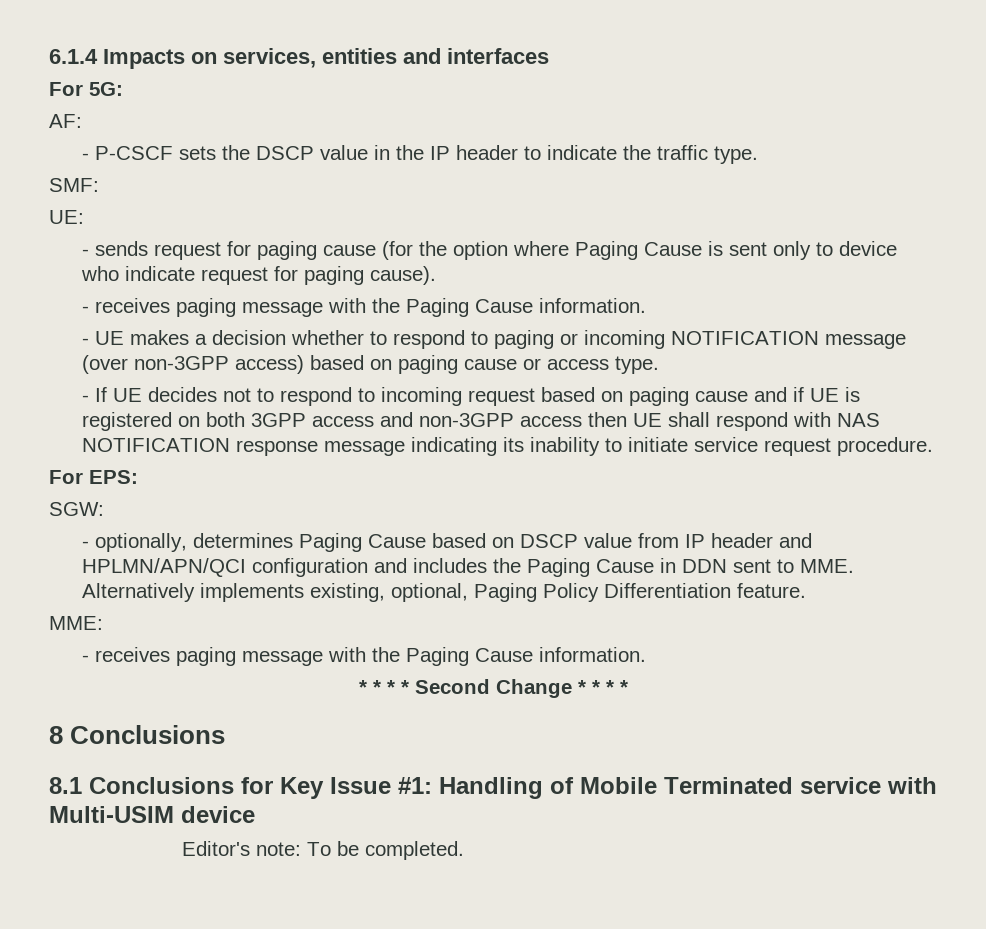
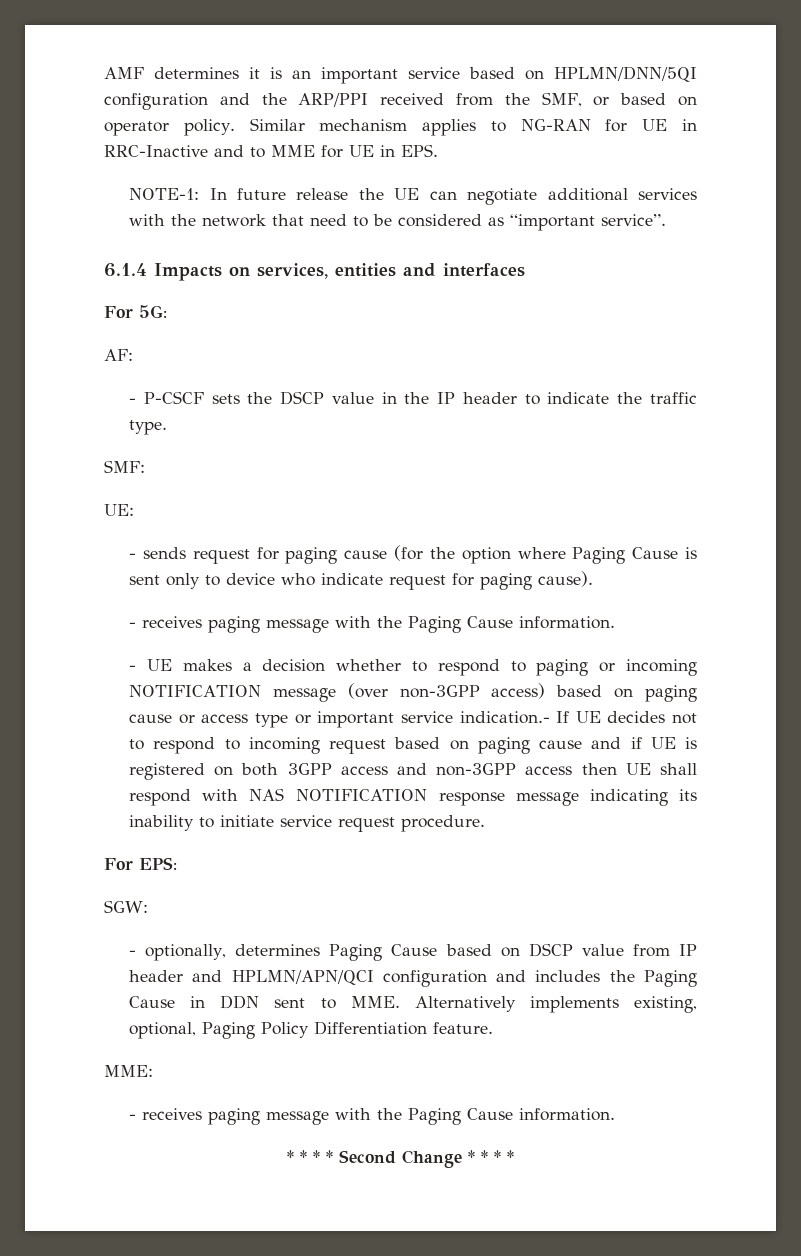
+ AMF determines it is an important service based on HPLMN/DNN/5QI configuration and the ARP/PPI received from the SMF, or based on operator policy. Similar mechanism applies to NG-RAN for UE in RRC-Inactive and to MME for UE in EPS.
+ NOTE-1: In future release the UE can negotiate additional services with the network that need to be considered as “important service”.
- - UE makes a decision whether to respond to paging or incoming NOTIFICATION message (over non-3GPP access) based on paging cause or access type.
- - If UE decides not to respond to incoming request based on paging cause and if UE is registered on both 3GPP access and non-3GPP access then UE shall respond with NAS NOTIFICATION response message indicating its inability to initiate service request procedure.
+ - UE makes a decision whether to respond to paging or incoming NOTIFICATION message (over non-3GPP access) based on paging cause or access type or important service indication.- If UE decides not to respond to incoming request based on paging cause and if UE is registered on both 3GPP access and non-3GPP access then UE shall respond with NAS NOTIFICATION response message indicating its inability to initiate service request procedure.
- 8 Conclusions
- 8.1 Conclusions for Key Issue #1: Handling of Mobile Terminated service with Multi-USIM device
- Editor's note: To be completed.

